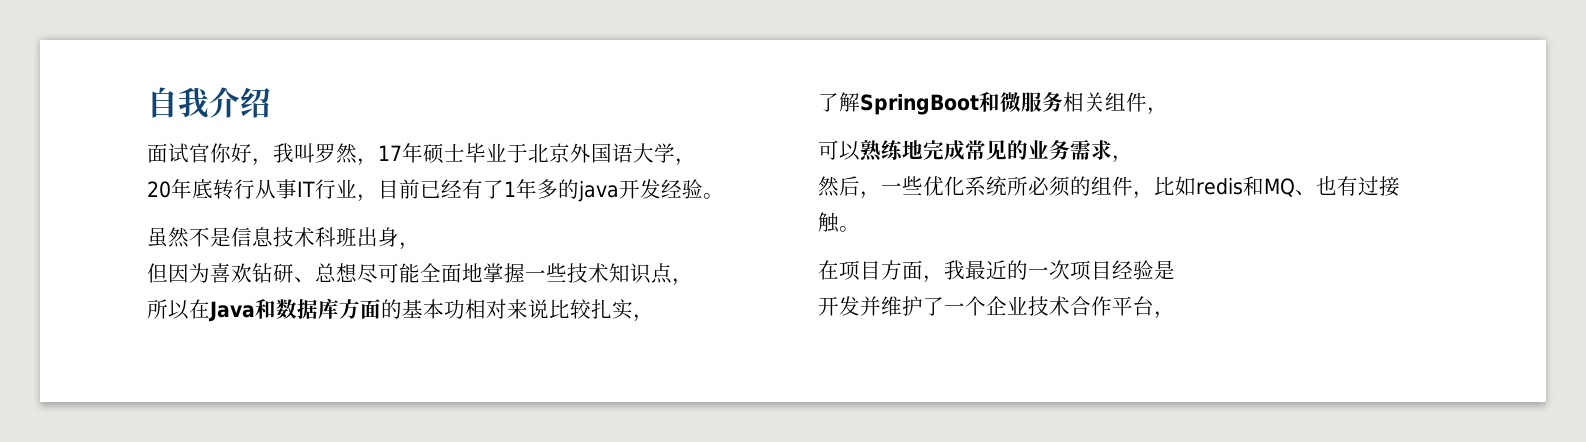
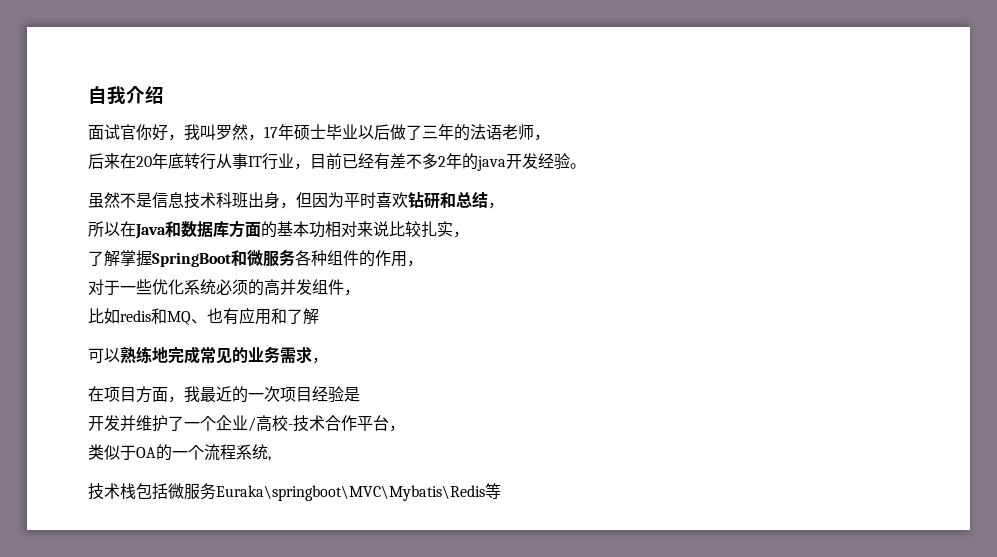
- 面试官你好，我叫罗然，17年硕士毕业于北京外国语大学，
- 20年底转行从事IT行业，目前已经有了1年多的java开发经验。
+ 面试官你好，我叫罗然，17年硕士毕业以后做了三年的法语老师，
+ 后来在20年底转行从事IT行业，目前已经有差不多2年的java开发经验。
- 虽然不是信息技术科班出身，
- 但因为喜欢钻研、总想尽可能全面地掌握一些技术知识点，
+ 虽然不是信息技术科班出身，但因为平时喜欢钻研和总结，
- 了解SpringBoot和微服务相关组件，
+ 了解掌握SpringBoot和微服务各种组件的作用，
+ 对于一些优化系统必须的高并发组件，
+ 比如redis和MQ、也有应用和了解
- 然后，一些优化系统所必须的组件，比如redis和MQ、也有过接触。
- 开发并维护了一个企业技术合作平台，
+ 开发并维护了一个企业/高校-技术合作平台，
+ 类似于OA的一个流程系统,
+ 技术栈包括微服务Euraka\springboot\MVC\Mybatis\Redis等

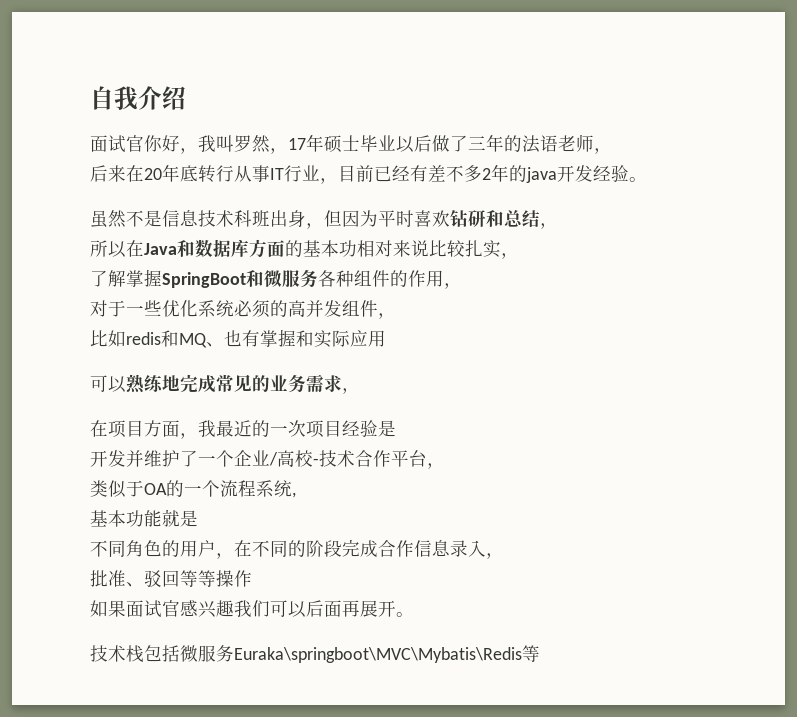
- 比如redis和MQ、也有应用和了解
+ 比如redis和MQ、也有掌握和实际应用
+ 基本功能就是
+ 不同角色的用户，在不同的阶段完成合作信息录入，
+ 批准、驳回等等操作
+ 如果面试官感兴趣我们可以后面再展开。

